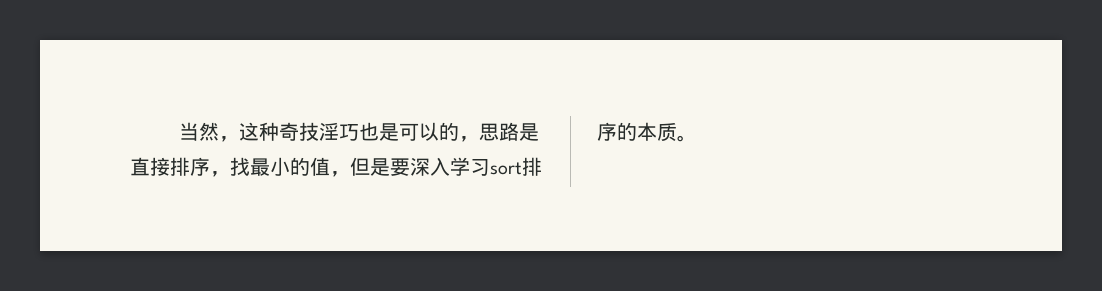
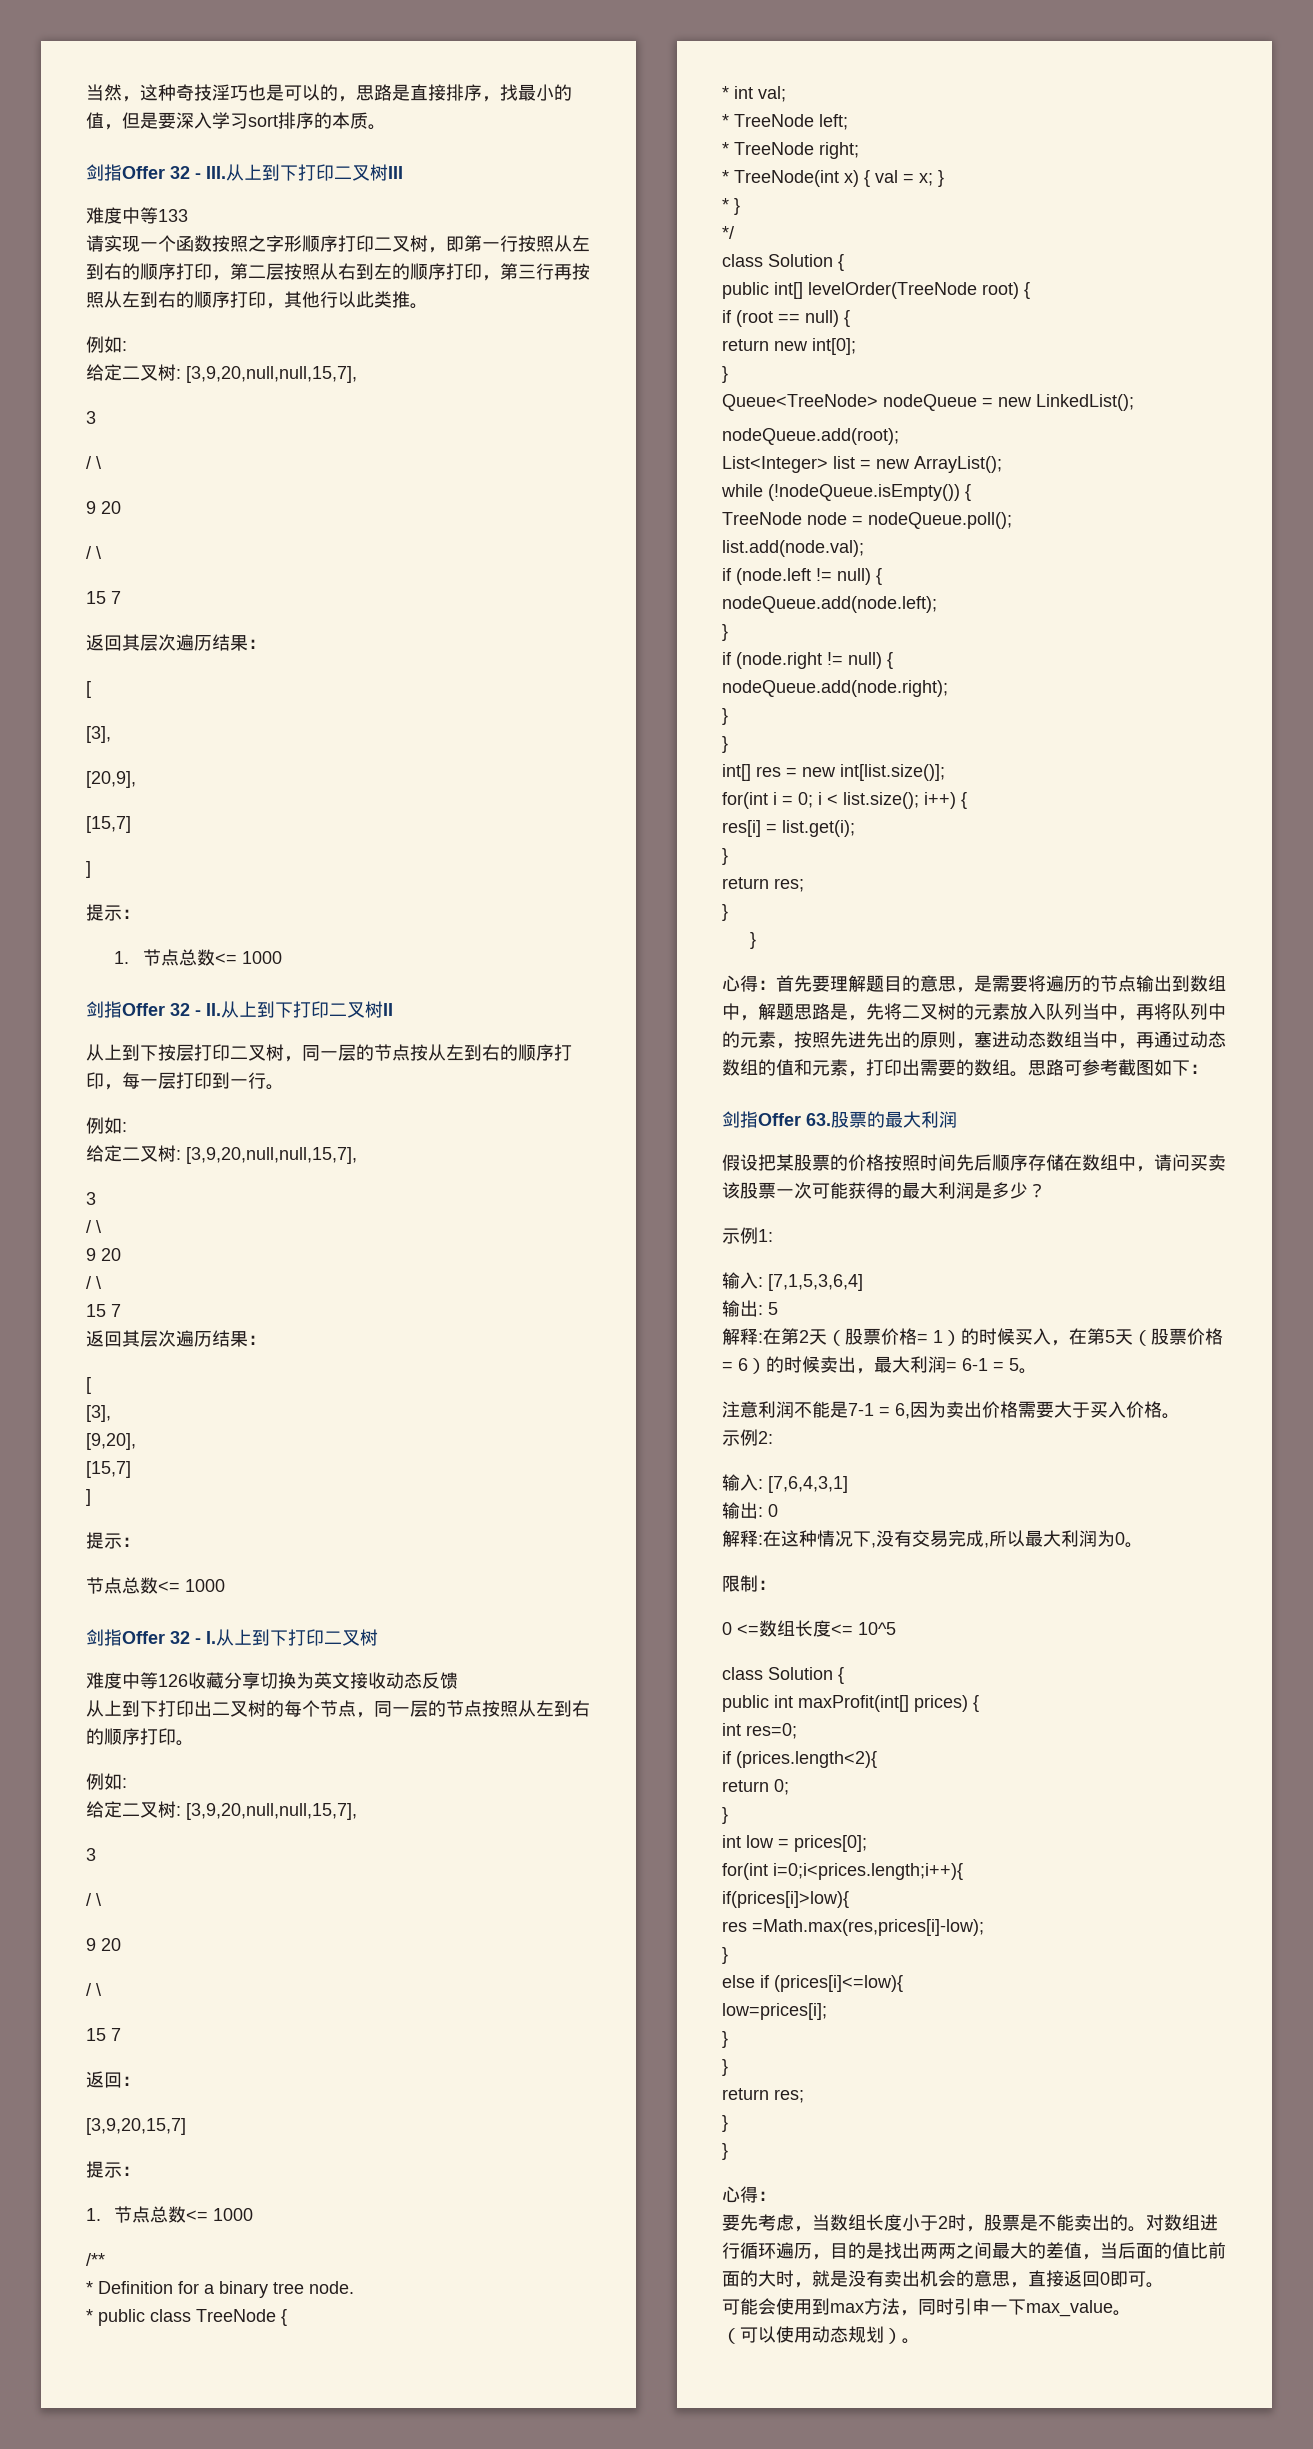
+ 剑指Offer 32 - III.从上到下打印二叉树III
+ 难度中等133
+ 请实现一个函数按照之字形顺序打印二叉树，即第一行按照从左到右的顺序打印，第二层按照从右到左的顺序打印，第三行再按照从左到右的顺序打印，其他行以此类推。
+ 例如:
+ 给定二叉树: [3,9,20,null,null,15,7],
+ 3
+ / \
+ 9 20
+ / \
+ 15 7
+ 返回其层次遍历结果：
+ [
+ [3],
+ [20,9],
+ [15,7]
+ ]
+ 提示：
+ 1.节点总数<= 1000
+ 剑指Offer 32 - II.从上到下打印二叉树II
+ 从上到下按层打印二叉树，同一层的节点按从左到右的顺序打印，每一层打印到一行。
+ 例如:
+ 给定二叉树: [3,9,20,null,null,15,7],
+ 3
+ / \
+ 9 20
+ / \
+ 15 7
+ 返回其层次遍历结果：
+ [
+ [3],
+ [9,20],
+ [15,7]
+ ]
+ 提示：
+ 节点总数<= 1000
+ 剑指Offer 32 - I.从上到下打印二叉树
+ 难度中等126收藏分享切换为英文接收动态反馈
+ 从上到下打印出二叉树的每个节点，同一层的节点按照从左到右的顺序打印。
+ 例如:
+ 给定二叉树: [3,9,20,null,null,15,7],
+ 3
+ / \
+ 9 20
+ / \
+ 15 7
+ 返回：
+ [3,9,20,15,7]
+ 提示：
+ 1.节点总数<= 1000
+ /**
+ * Definition for a binary tree node.
+ * public class TreeNode {
+ * int val;
+ * TreeNode left;
+ * TreeNode right;
+ * TreeNode(int x) { val = x; }
+ * }
+ */
+ class Solution {
+ public int[] levelOrder(TreeNode root) {
+ if (root == null) {
+ return new int[0];
+ }
+ Queue<TreeNode> nodeQueue = new LinkedList();
+ nodeQueue.add(root);
+ List<Integer> list = new ArrayList();
+ while (!nodeQueue.isEmpty()) {
+ TreeNode node = nodeQueue.poll();
+ list.add(node.val);
+ if (node.left != null) {
+ nodeQueue.add(node.left);
+ }
+ if (node.right != null) {
+ nodeQueue.add(node.right);
+ }
+ }
+ int[] res = new int[list.size()];
+ for(int i = 0; i < list.size(); i++) {
+ res[i] = list.get(i);
+ }
+ return res;
+ }
+ }
+ 心得：首先要理解题目的意思，是需要将遍历的节点输出到数组中，解题思路是，先将二叉树的元素放入队列当中，再将队列中的元素，按照先进先出的原则，塞进动态数组当中，再通过动态数组的值和元素，打印出需要的数组。思路可参考截图如下：
+ 剑指Offer 63.股票的最大利润
+ 假设把某股票的价格按照时间先后顺序存储在数组中，请问买卖该股票一次可能获得的最大利润是多少？
+ 示例1:
+ 输入: [7,1,5,3,6,4]
+ 输出: 5
+ 解释:在第2天（股票价格= 1）的时候买入，在第5天（股票价格= 6）的时候卖出，最大利润= 6-1 = 5。
+ 注意利润不能是7-1 = 6,因为卖出价格需要大于买入价格。
+ 示例2:
+ 输入: [7,6,4,3,1]
+ 输出: 0
+ 解释:在这种情况下,没有交易完成,所以最大利润为0。
+ 限制：
+ 0 <=数组长度<= 10^5
+ class Solution {
+ public int maxProfit(int[] prices) {
+ int res=0;
+ if (prices.length<2){
+ return 0;
+ }
+ int low = prices[0];
+ for(int i=0;i<prices.length;i++){
+ if(prices[i]>low){
+ res =Math.max(res,prices[i]-low);
+ }
+ else if (prices[i]<=low){
+ low=prices[i];
+ }
+ }
+ return res;
+ }
+ }
+ 心得：
+ 要先考虑，当数组长度小于2时，股票是不能卖出的。对数组进行循环遍历，目的是找出两两之间最大的差值，当后面的值比前面的大时，就是没有卖出机会的意思，直接返回0即可。
+ 可能会使用到max方法，同时引申一下max_value。
+ （可以使用动态规划）。

